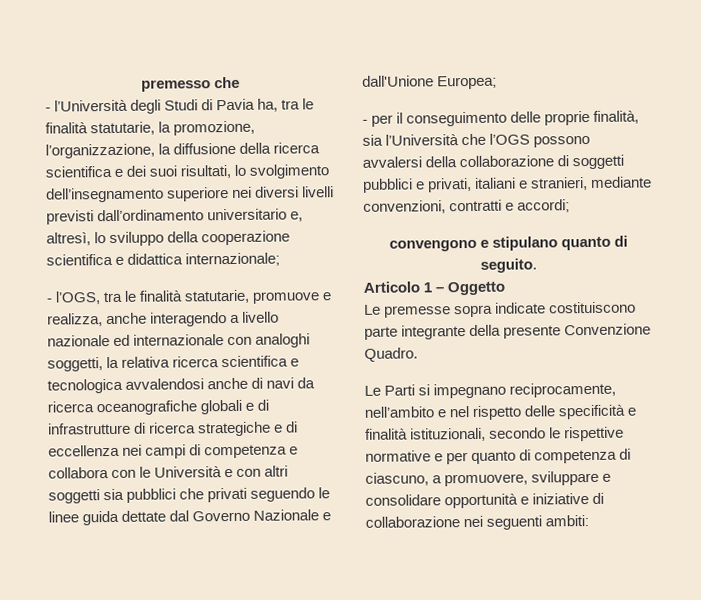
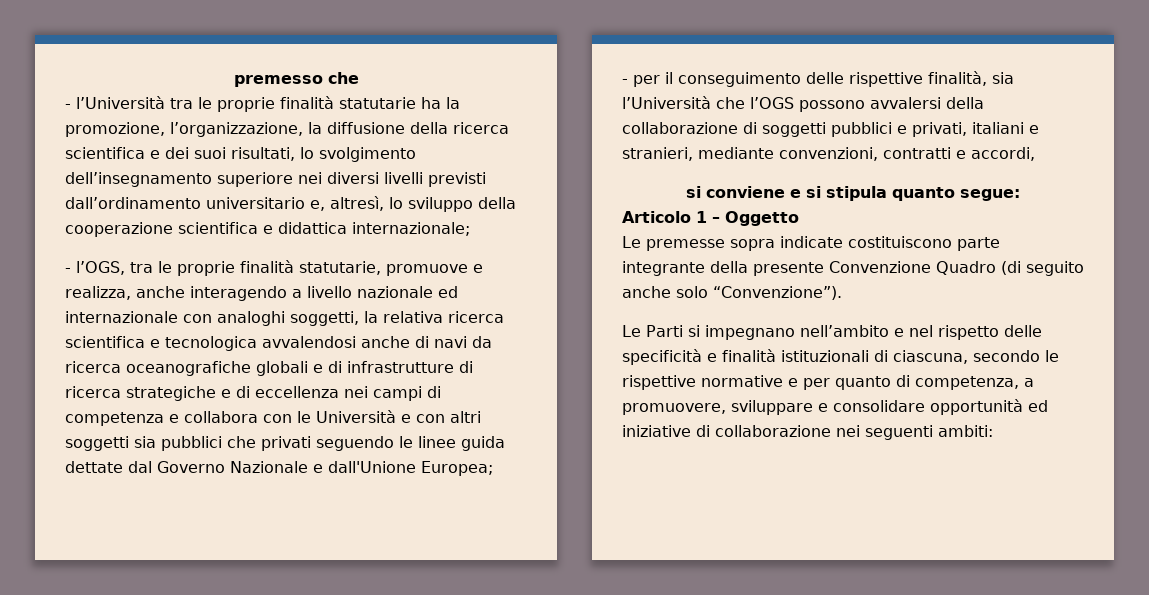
- - l’Università degli Studi di Pavia ha, tra le finalità statutarie, la promozione, l’organizzazione, la diffusione della ricerca scientifica e dei suoi risultati, lo svolgimento dell’insegnamento superiore nei diversi livelli previsti dall’ordinamento universitario e, altresì, lo sviluppo della cooperazione scientifica e didattica internazionale;
+ - l’Università tra le proprie finalità statutarie ha la promozione, l’organizzazione, la diffusione della ricerca scientifica e dei suoi risultati, lo svolgimento dell’insegnamento superiore nei diversi livelli previsti dall’ordinamento universitario e, altresì, lo sviluppo della cooperazione scientifica e didattica internazionale;
- - l’OGS, tra le finalità statutarie, promuove e realizza, anche interagendo a livello nazionale ed internazionale con analoghi soggetti, la relativa ricerca scientifica e tecnologica avvalendosi anche di navi da ricerca oceanografiche globali e di infrastrutture di ricerca strategiche e di eccellenza nei campi di competenza e collabora con le Università e con altri soggetti sia pubblici che privati seguendo le linee guida dettate dal Governo Nazionale e dall'Unione Europea;
+ - l’OGS, tra le proprie finalità statutarie, promuove e realizza, anche interagendo a livello nazionale ed internazionale con analoghi soggetti, la relativa ricerca scientifica e tecnologica avvalendosi anche di navi da ricerca oceanografiche globali e di infrastrutture di ricerca strategiche e di eccellenza nei campi di competenza e collabora con le Università e con altri soggetti sia pubblici che privati seguendo le linee guida dettate dal Governo Nazionale e dall'Unione Europea;
- - per il conseguimento delle proprie finalità, sia l’Università che l’OGS possono avvalersi della collaborazione di soggetti pubblici e privati, italiani e stranieri, mediante convenzioni, contratti e accordi;
- convengono e stipulano quanto di seguito.
+ - per il conseguimento delle rispettive finalità, sia l’Università che l’OGS possono avvalersi della collaborazione di soggetti pubblici e privati, italiani e stranieri, mediante convenzioni, contratti e accordi,
+ si conviene e si stipula quanto segue:
- Le premesse sopra indicate costituiscono parte integrante della presente Convenzione Quadro.
+ Le premesse sopra indicate costituiscono parte integrante della presente Convenzione Quadro (di seguito anche solo “Convenzione”).
- Le Parti si impegnano reciprocamente, nell’ambito e nel rispetto delle specificità e finalità istituzionali, secondo le rispettive normative e per quanto di competenza di ciascuno, a promuovere, sviluppare e consolidare opportunità e iniziative di collaborazione nei seguenti ambiti:
+ Le Parti si impegnano nell’ambito e nel rispetto delle specificità e finalità istituzionali di ciascuna, secondo le rispettive normative e per quanto di competenza, a promuovere, sviluppare e consolidare opportunità ed iniziative di collaborazione nei seguenti ambiti:

